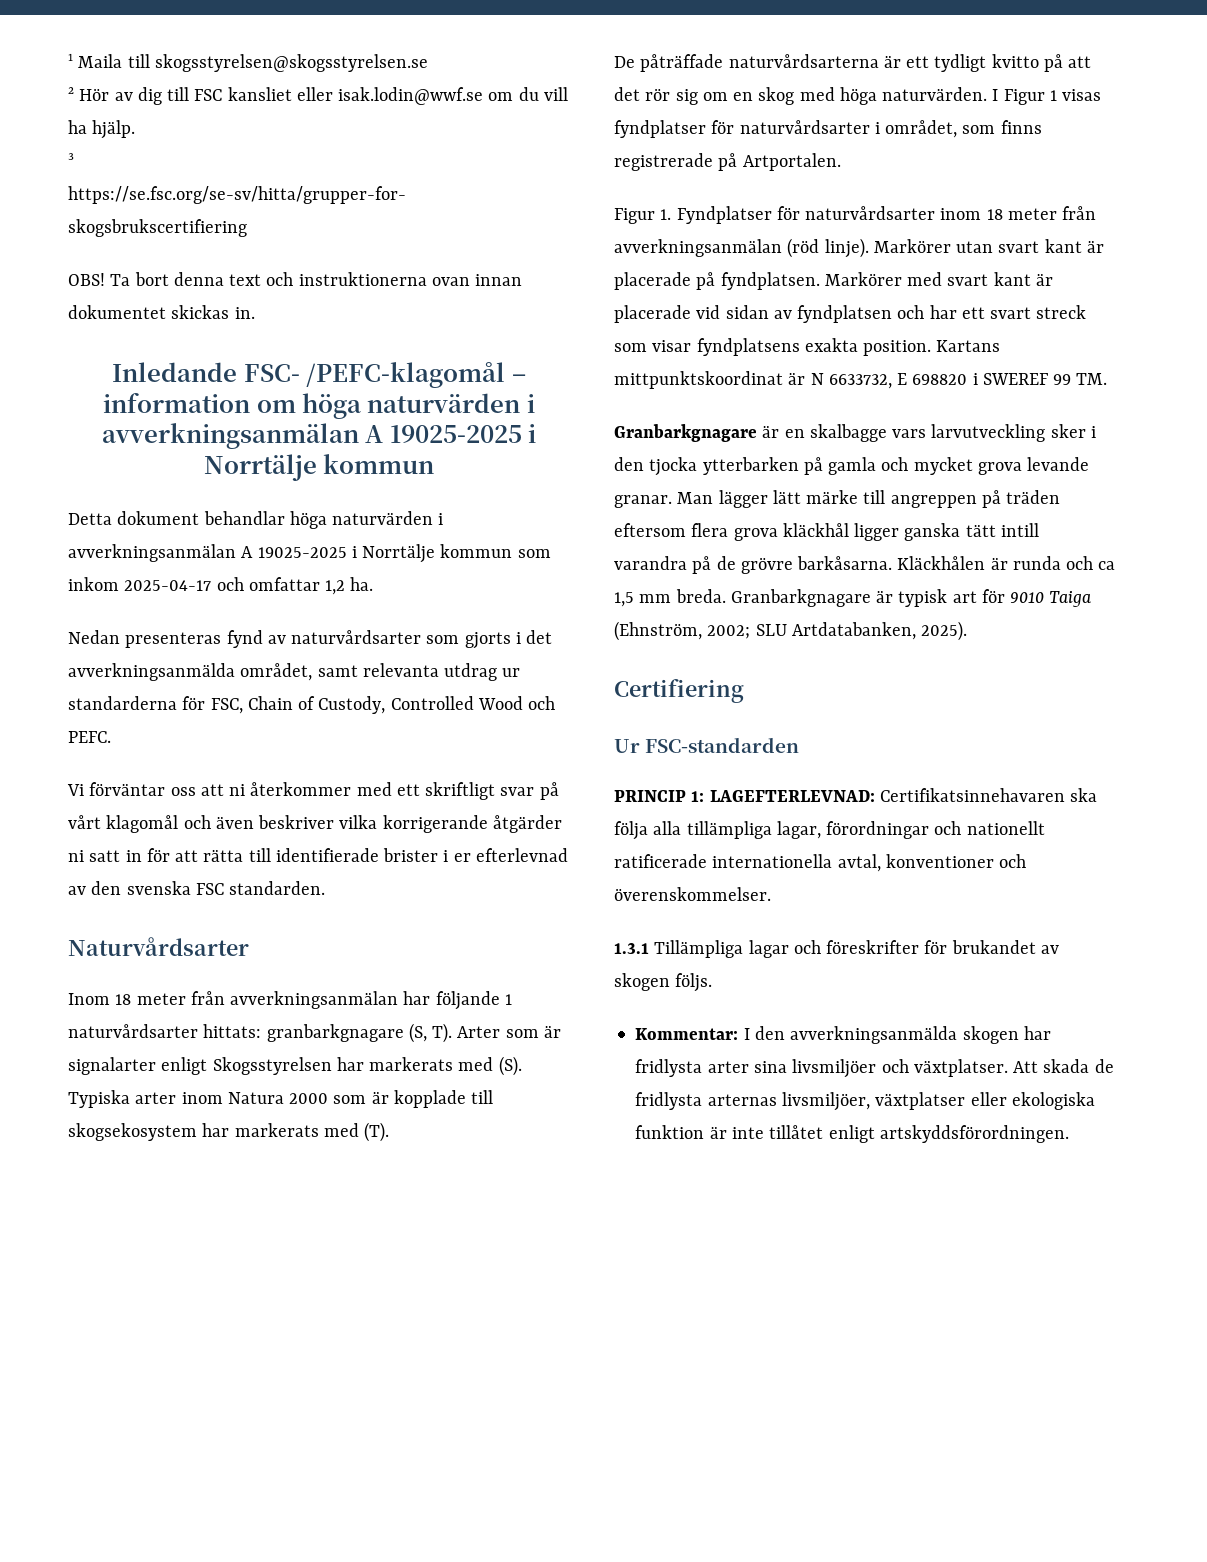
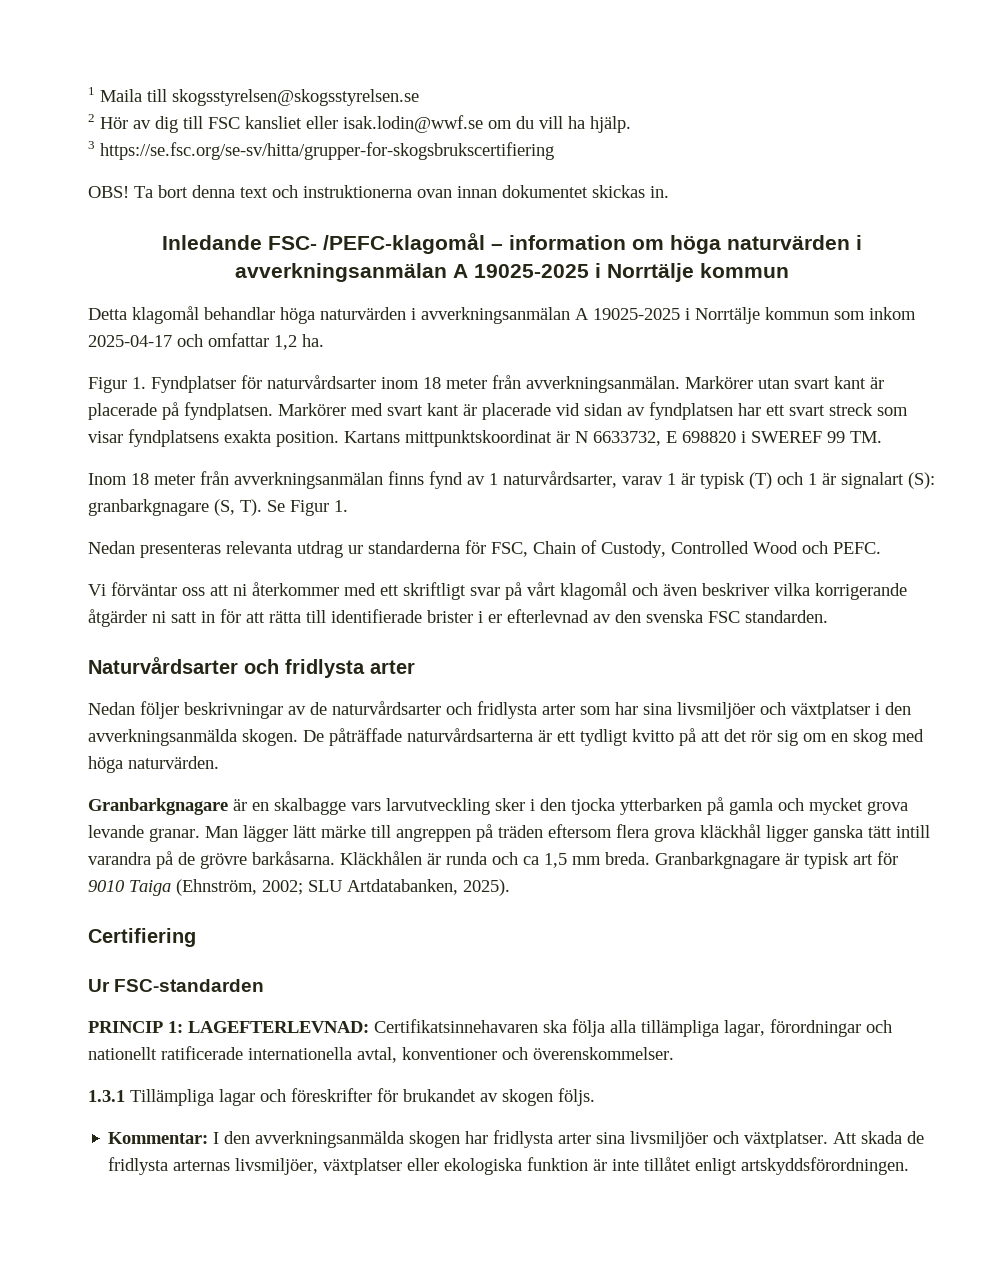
- Detta dokument behandlar höga naturvärden i avverkningsanmälan A 19025-2025 i Norrtälje kommun som inkom 2025-04-17 och omfattar 1,2 ha.
+ Detta klagomål behandlar höga naturvärden i avverkningsanmälan A 19025-2025 i Norrtälje kommun som inkom 2025-04-17 och omfattar 1,2 ha.
- Nedan presenteras fynd av naturvårdsarter som gjorts i det avverkningsanmälda området, samt relevanta utdrag ur standarderna för FSC, Chain of Custody, Controlled Wood och PEFC.
+ Figur 1. Fyndplatser för naturvårdsarter inom 18 meter från avverkningsanmälan. Markörer utan svart kant är placerade på fyndplatsen. Markörer med svart kant är placerade vid sidan av fyndplatsen har ett svart streck som visar fyndplatsens exakta position. Kartans mittpunktskoordinat är N 6633732, E 698820 i SWEREF 99 TM.
+ Inom 18 meter från avverkningsanmälan finns fynd av 1 naturvårdsarter, varav 1 är typisk (T) och 1 är signalart (S): granbarkgnagare (S, T). Se Figur 1.
+ Nedan presenteras relevanta utdrag ur standarderna för FSC, Chain of Custody, Controlled Wood och PEFC.
- Naturvårdsarter
- Inom 18 meter från avverkningsanmälan har följande 1 naturvårdsarter hittats: granbarkgnagare (S, T). Arter som är signalarter enligt Skogsstyrelsen har markerats med (S). Typiska arter inom Natura 2000 som är kopplade till skogsekosystem har markerats med (T).
- De påträffade naturvårdsarterna är ett tydligt kvitto på att det rör sig om en skog med höga naturvärden. I Figur 1 visas fyndplatser för naturvårdsarter i området, som finns registrerade på Artportalen.
- Figur 1. Fyndplatser för naturvårdsarter inom 18 meter från avverkningsanmälan (röd linje). Markörer utan svart kant är placerade på fyndplatsen. Markörer med svart kant är placerade vid sidan av fyndplatsen och har ett svart streck som visar fyndplatsens exakta position. Kartans mittpunktskoordinat är N 6633732, E 698820 i SWEREF 99 TM.
+ Naturvårdsarter och fridlysta arter
+ Nedan följer beskrivningar av de naturvårdsarter och fridlysta arter som har sina livsmiljöer och växtplatser i den avverkningsanmälda skogen. De påträffade naturvårdsarterna är ett tydligt kvitto på att det rör sig om en skog med höga naturvärden.

